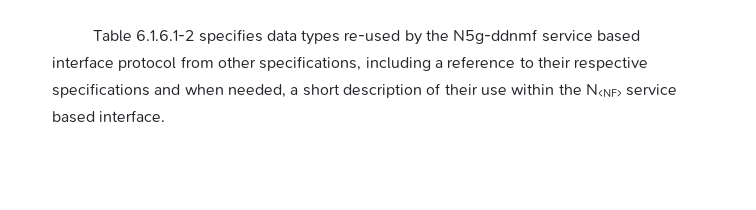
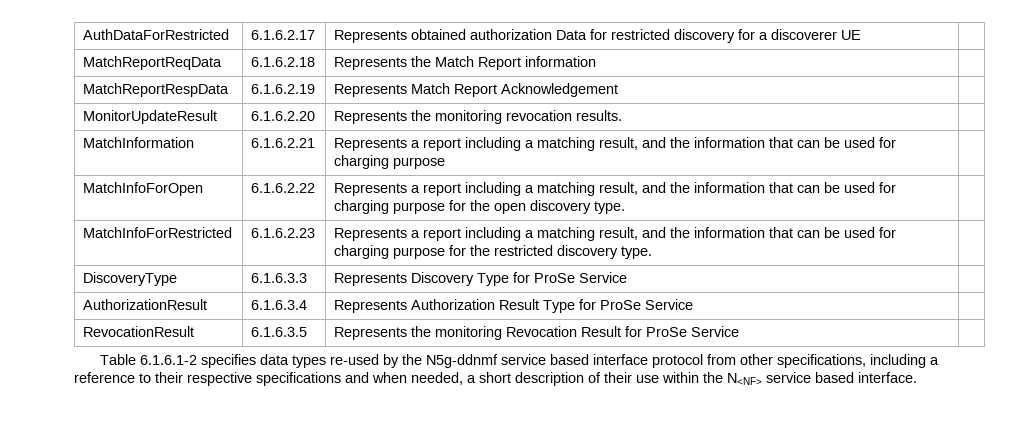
+ AuthDataForRestricted | 6.1.6.2.17 | Represents obtained authorization Data for restricted discovery for a discoverer UE |
+ MatchReportReqData | 6.1.6.2.18 | Represents the Match Report information |
+ MatchReportRespData | 6.1.6.2.19 | Represents Match Report Acknowledgement |
+ MonitorUpdateResult | 6.1.6.2.20 | Represents the monitoring revocation results. |
+ MatchInformation | 6.1.6.2.21 | Represents a report including a matching result, and the information that can be used for charging purpose |
+ MatchInfoForOpen | 6.1.6.2.22 | Represents a report including a matching result, and the information that can be used for charging purpose for the open discovery type. |
+ MatchInfoForRestricted | 6.1.6.2.23 | Represents a report including a matching result, and the information that can be used for charging purpose for the restricted discovery type. |
+ DiscoveryType | 6.1.6.3.3 | Represents Discovery Type for ProSe Service |
+ AuthorizationResult | 6.1.6.3.4 | Represents Authorization Result Type for ProSe Service |
+ RevocationResult | 6.1.6.3.5 | Represents the monitoring Revocation Result for ProSe Service |

